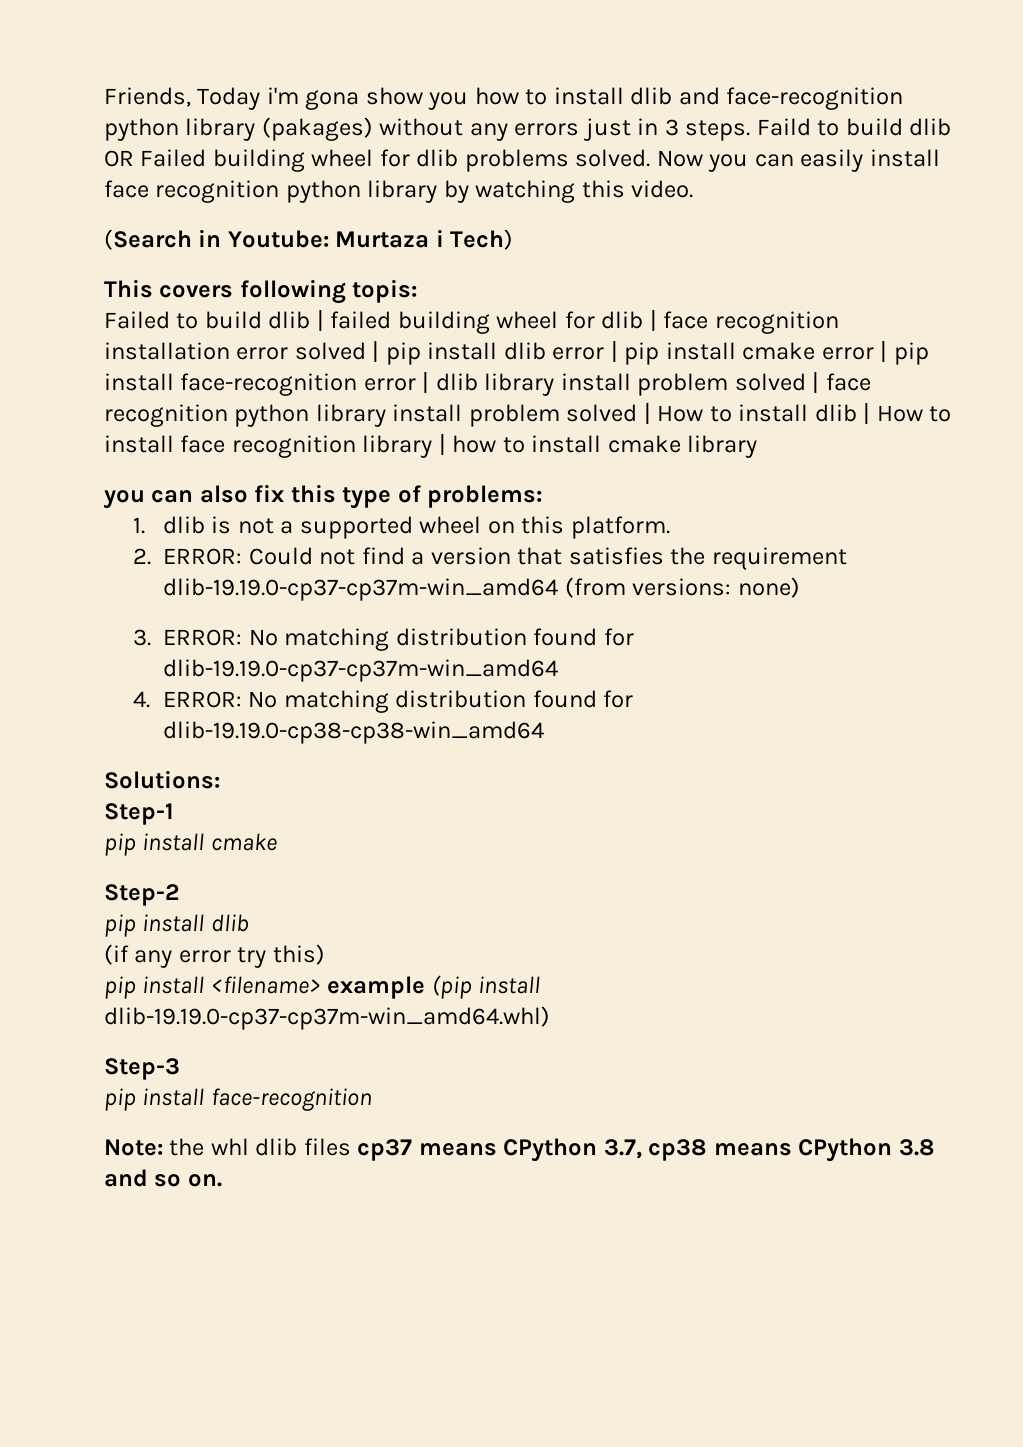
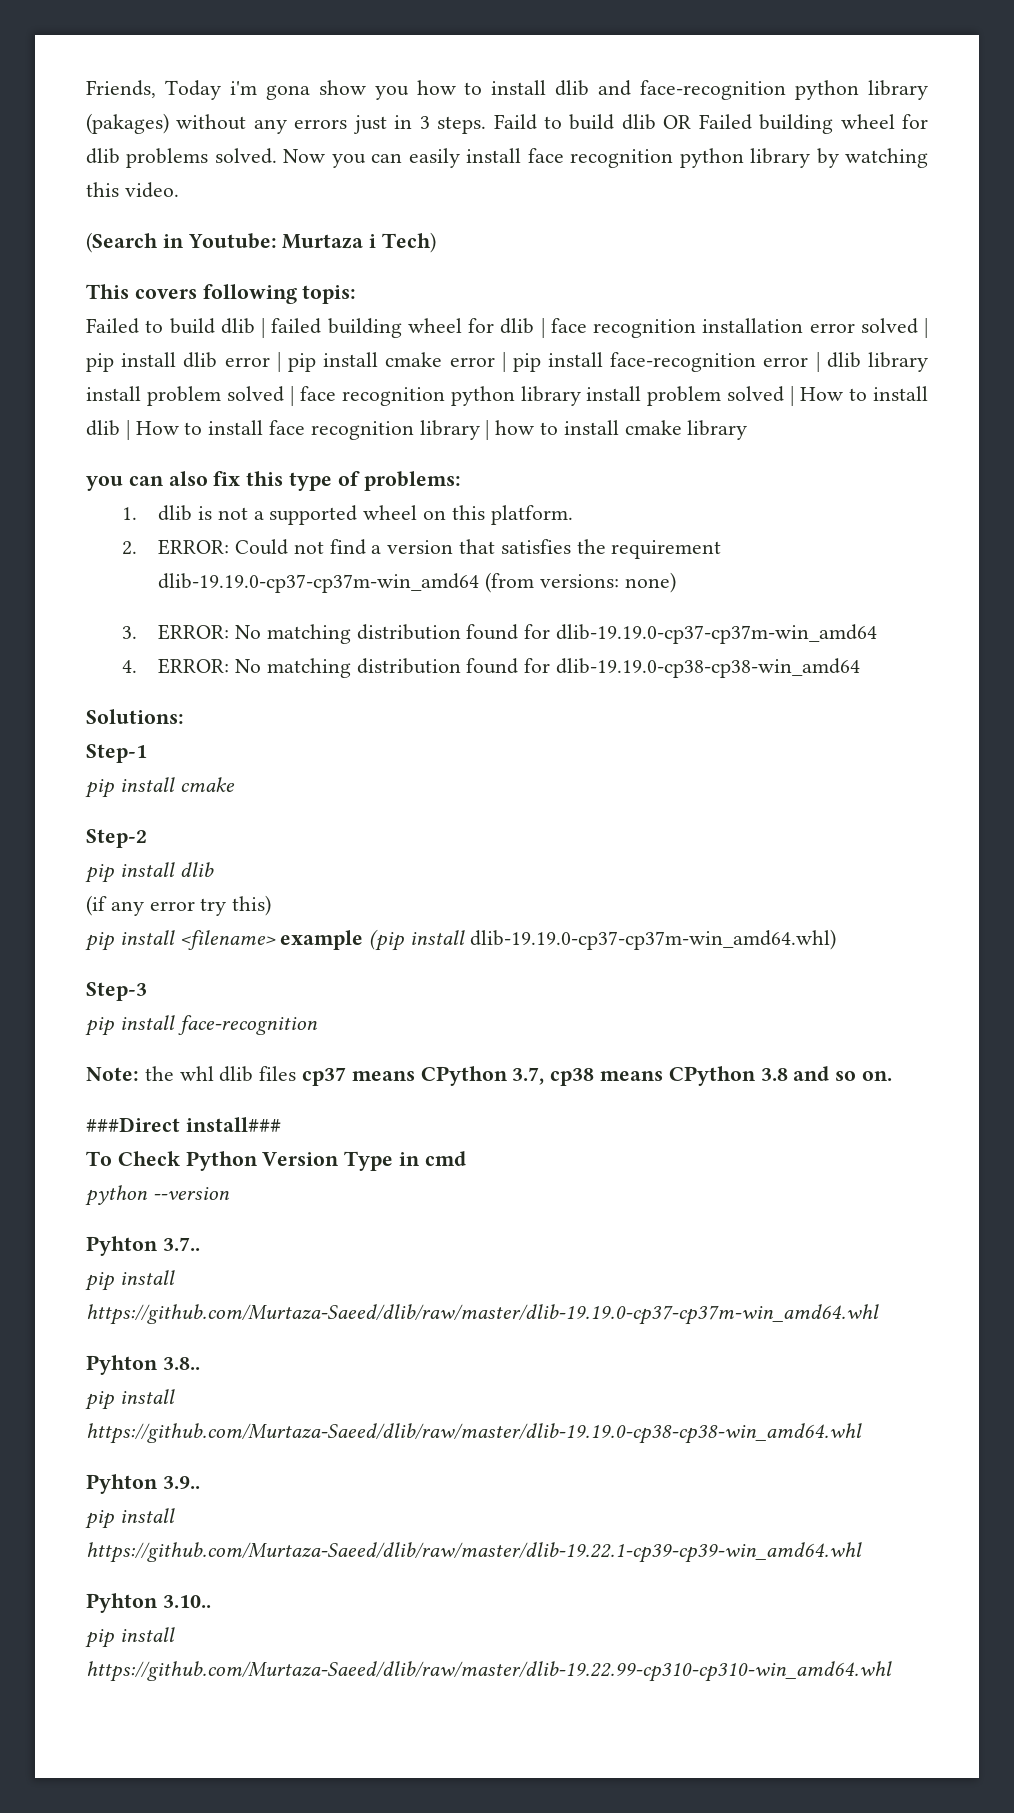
+ ###Direct install###
+ To Check Python Version Type in cmd
+ python --version
+ Pyhton 3.7..
+ pip install https://github.com/Murtaza-Saeed/dlib/raw/master/dlib-19.19.0-cp37-cp37m-win_amd64.whl
+ Pyhton 3.8..
+ pip install https://github.com/Murtaza-Saeed/dlib/raw/master/dlib-19.19.0-cp38-cp38-win_amd64.whl
+ Pyhton 3.9..
+ pip install https://github.com/Murtaza-Saeed/dlib/raw/master/dlib-19.22.1-cp39-cp39-win_amd64.whl
+ Pyhton 3.10..
+ pip install https://github.com/Murtaza-Saeed/dlib/raw/master/dlib-19.22.99-cp310-cp310-win_amd64.whl

